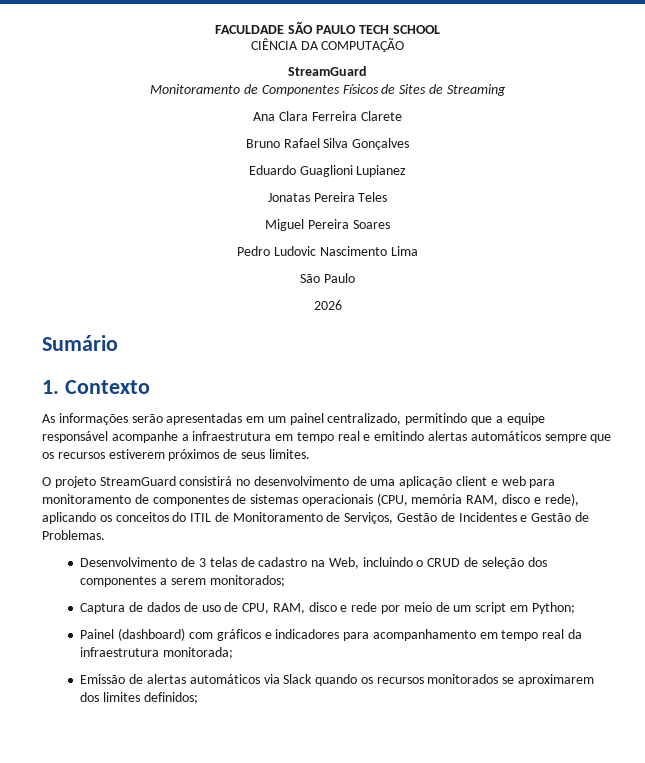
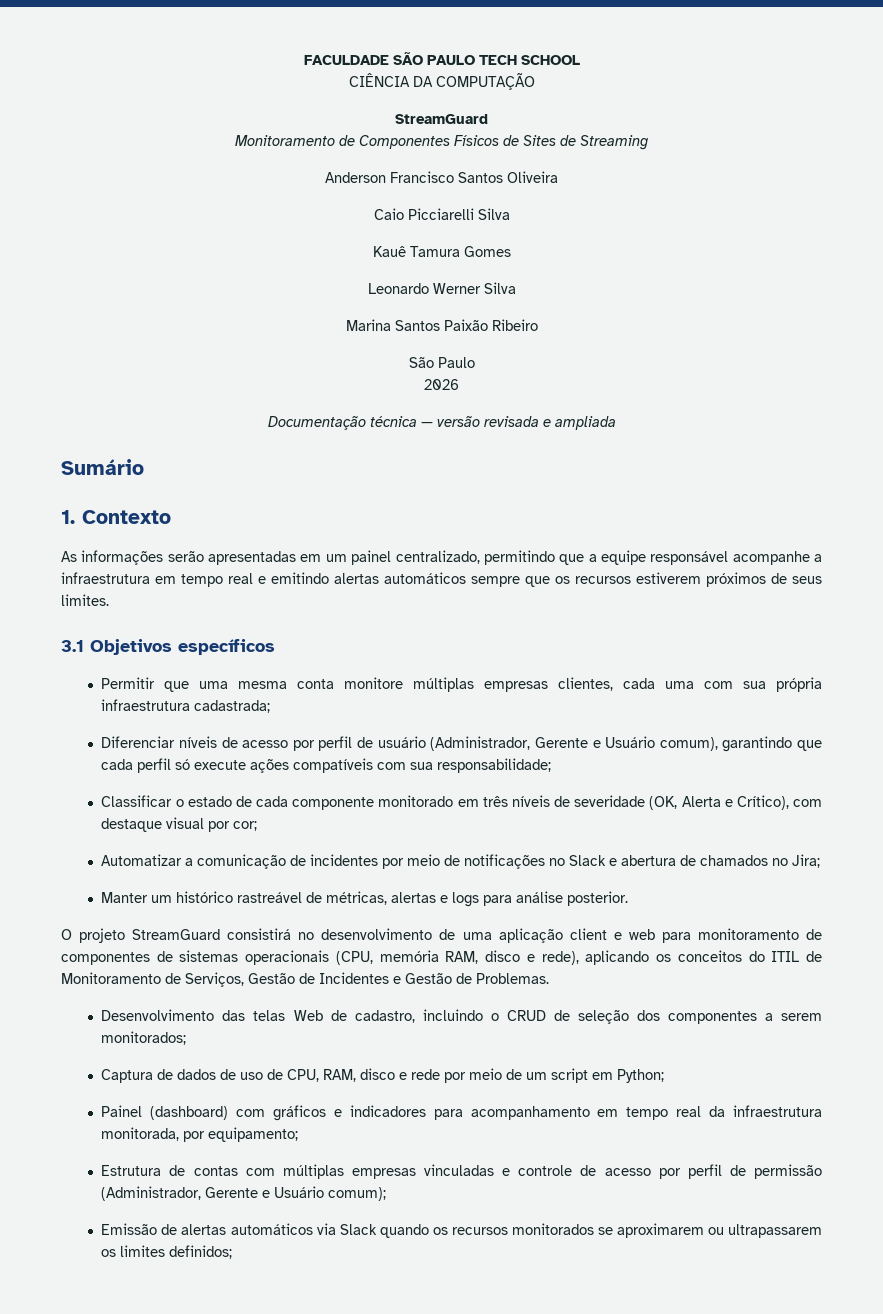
- Ana Clara Ferreira Clarete
- Bruno Rafael Silva Gonçalves
- Eduardo Guaglioni Lupianez
- Jonatas Pereira Teles
- Miguel Pereira Soares
- Pedro Ludovic Nascimento Lima
+ Anderson Francisco Santos Oliveira
+ Caio Picciarelli Silva
+ Kauê Tamura Gomes
+ Leonardo Werner Silva
+ Marina Santos Paixão Ribeiro
  São Paulo
  2026
+ Documentação técnica — versão revisada e ampliada
+ 3.1 Objetivos específicos
+ Permitir que uma mesma conta monitore múltiplas empresas clientes, cada uma com sua própria infraestrutura cadastrada;
+ Diferenciar níveis de acesso por perfil de usuário (Administrador, Gerente e Usuário comum), garantindo que cada perfil só execute ações compatíveis com sua responsabilidade;
+ Classificar o estado de cada componente monitorado em três níveis de severidade (OK, Alerta e Crítico), com destaque visual por cor;
+ Automatizar a comunicação de incidentes por meio de notificações no Slack e abertura de chamados no Jira;
+ Manter um histórico rastreável de métricas, alertas e logs para análise posterior.
- Desenvolvimento de 3 telas de cadastro na Web, incluindo o CRUD de seleção dos componentes a serem monitorados;
+ Desenvolvimento das telas Web de cadastro, incluindo o CRUD de seleção dos componentes a serem monitorados;
- Painel (dashboard) com gráficos e indicadores para acompanhamento em tempo real da infraestrutura monitorada;
+ Painel (dashboard) com gráficos e indicadores para acompanhamento em tempo real da infraestrutura monitorada, por equipamento;
+ Estrutura de contas com múltiplas empresas vinculadas e controle de acesso por perfil de permissão (Administrador, Gerente e Usuário comum);
- Emissão de alertas automáticos via Slack quando os recursos monitorados se aproximarem dos limites definidos;
+ Emissão de alertas automáticos via Slack quando os recursos monitorados se aproximarem ou ultrapassarem os limites definidos;

